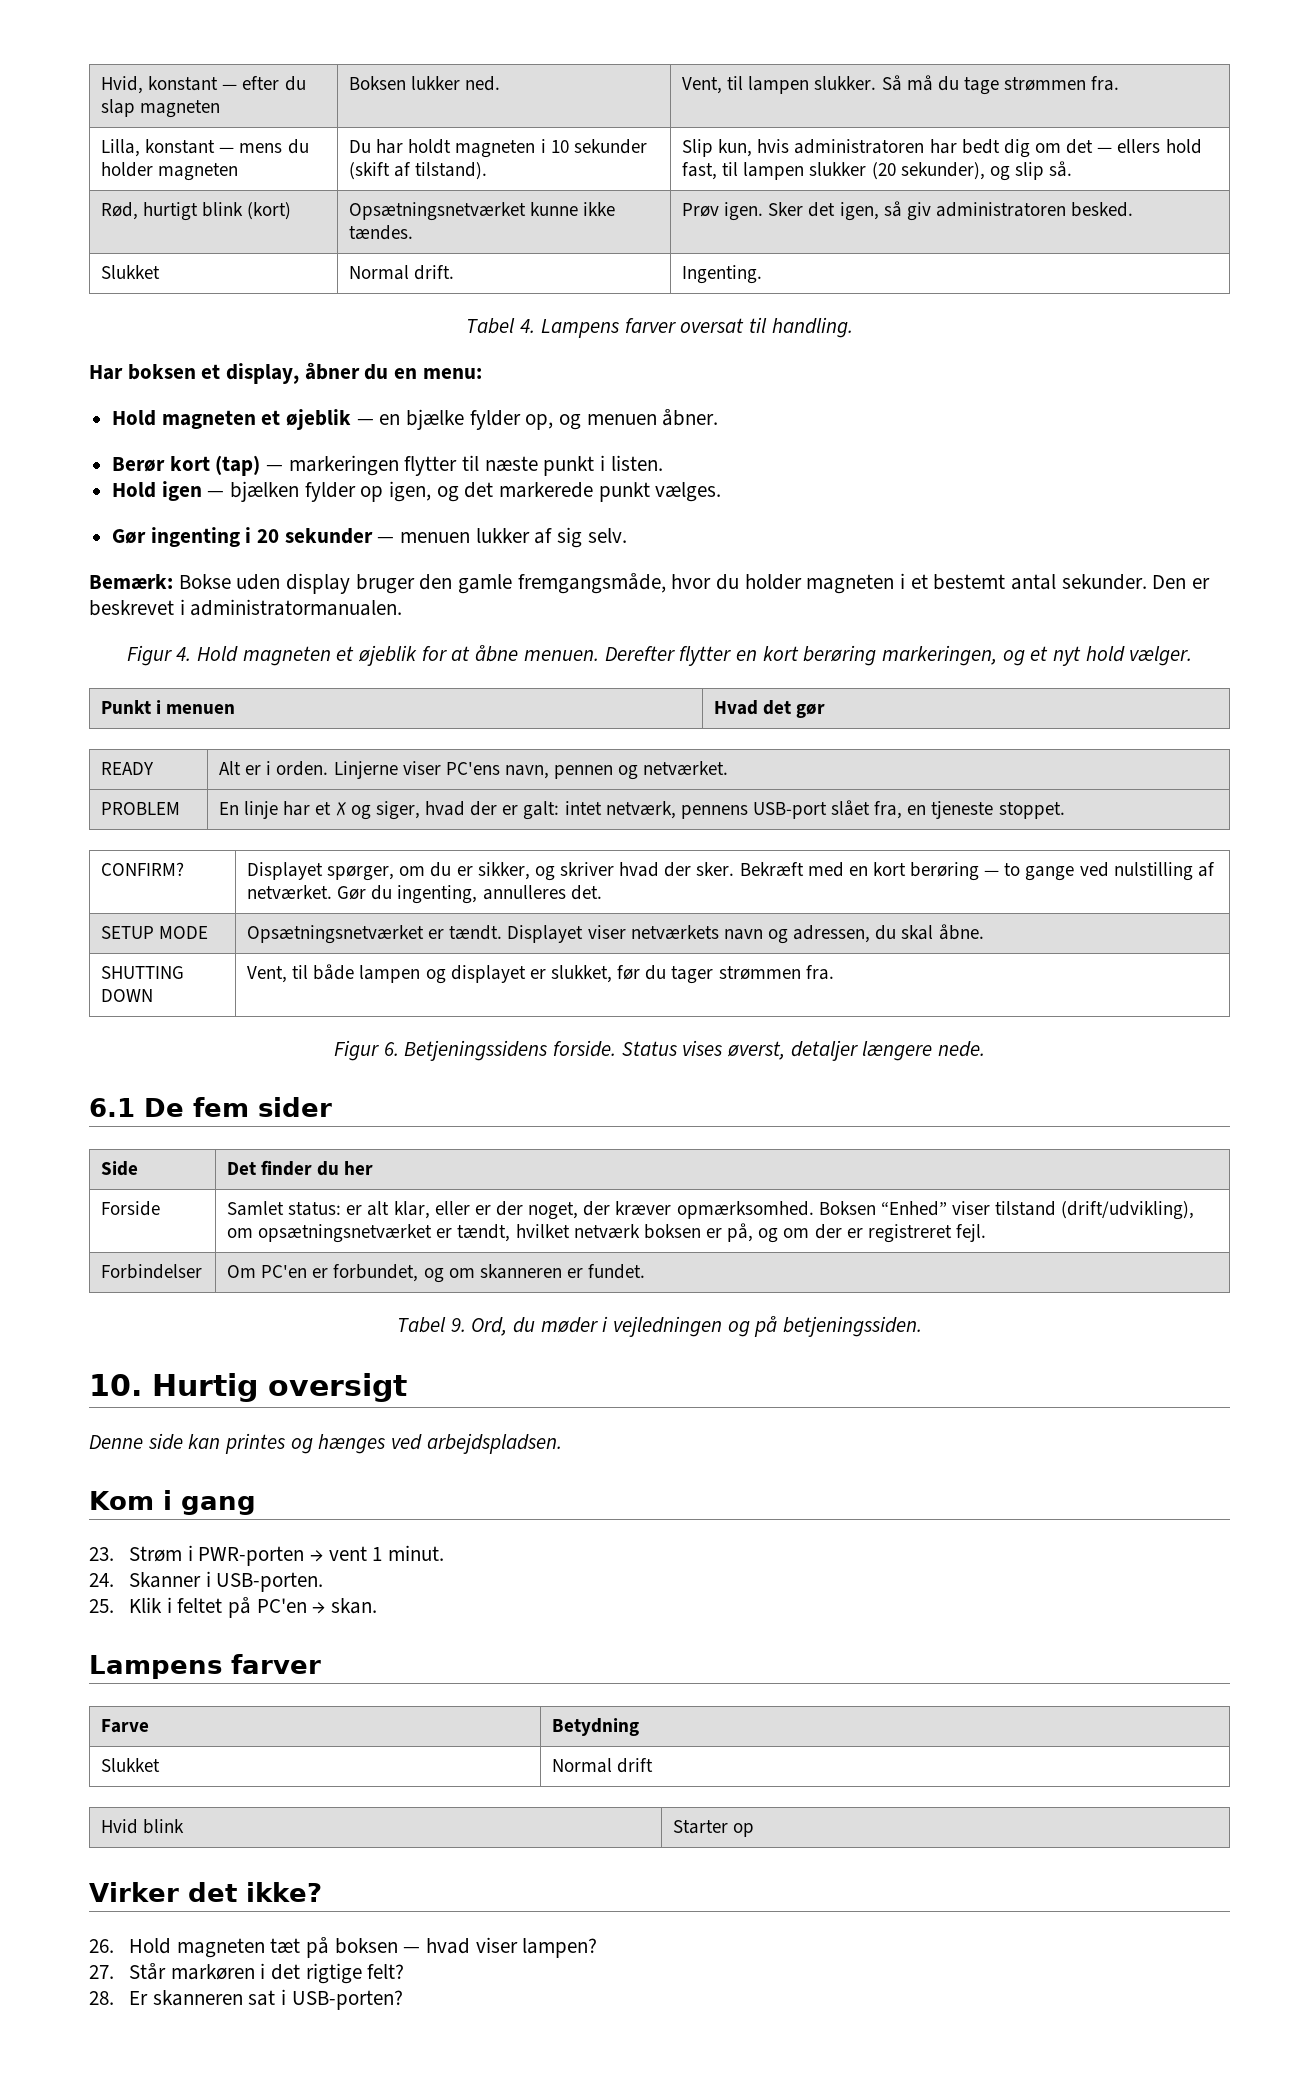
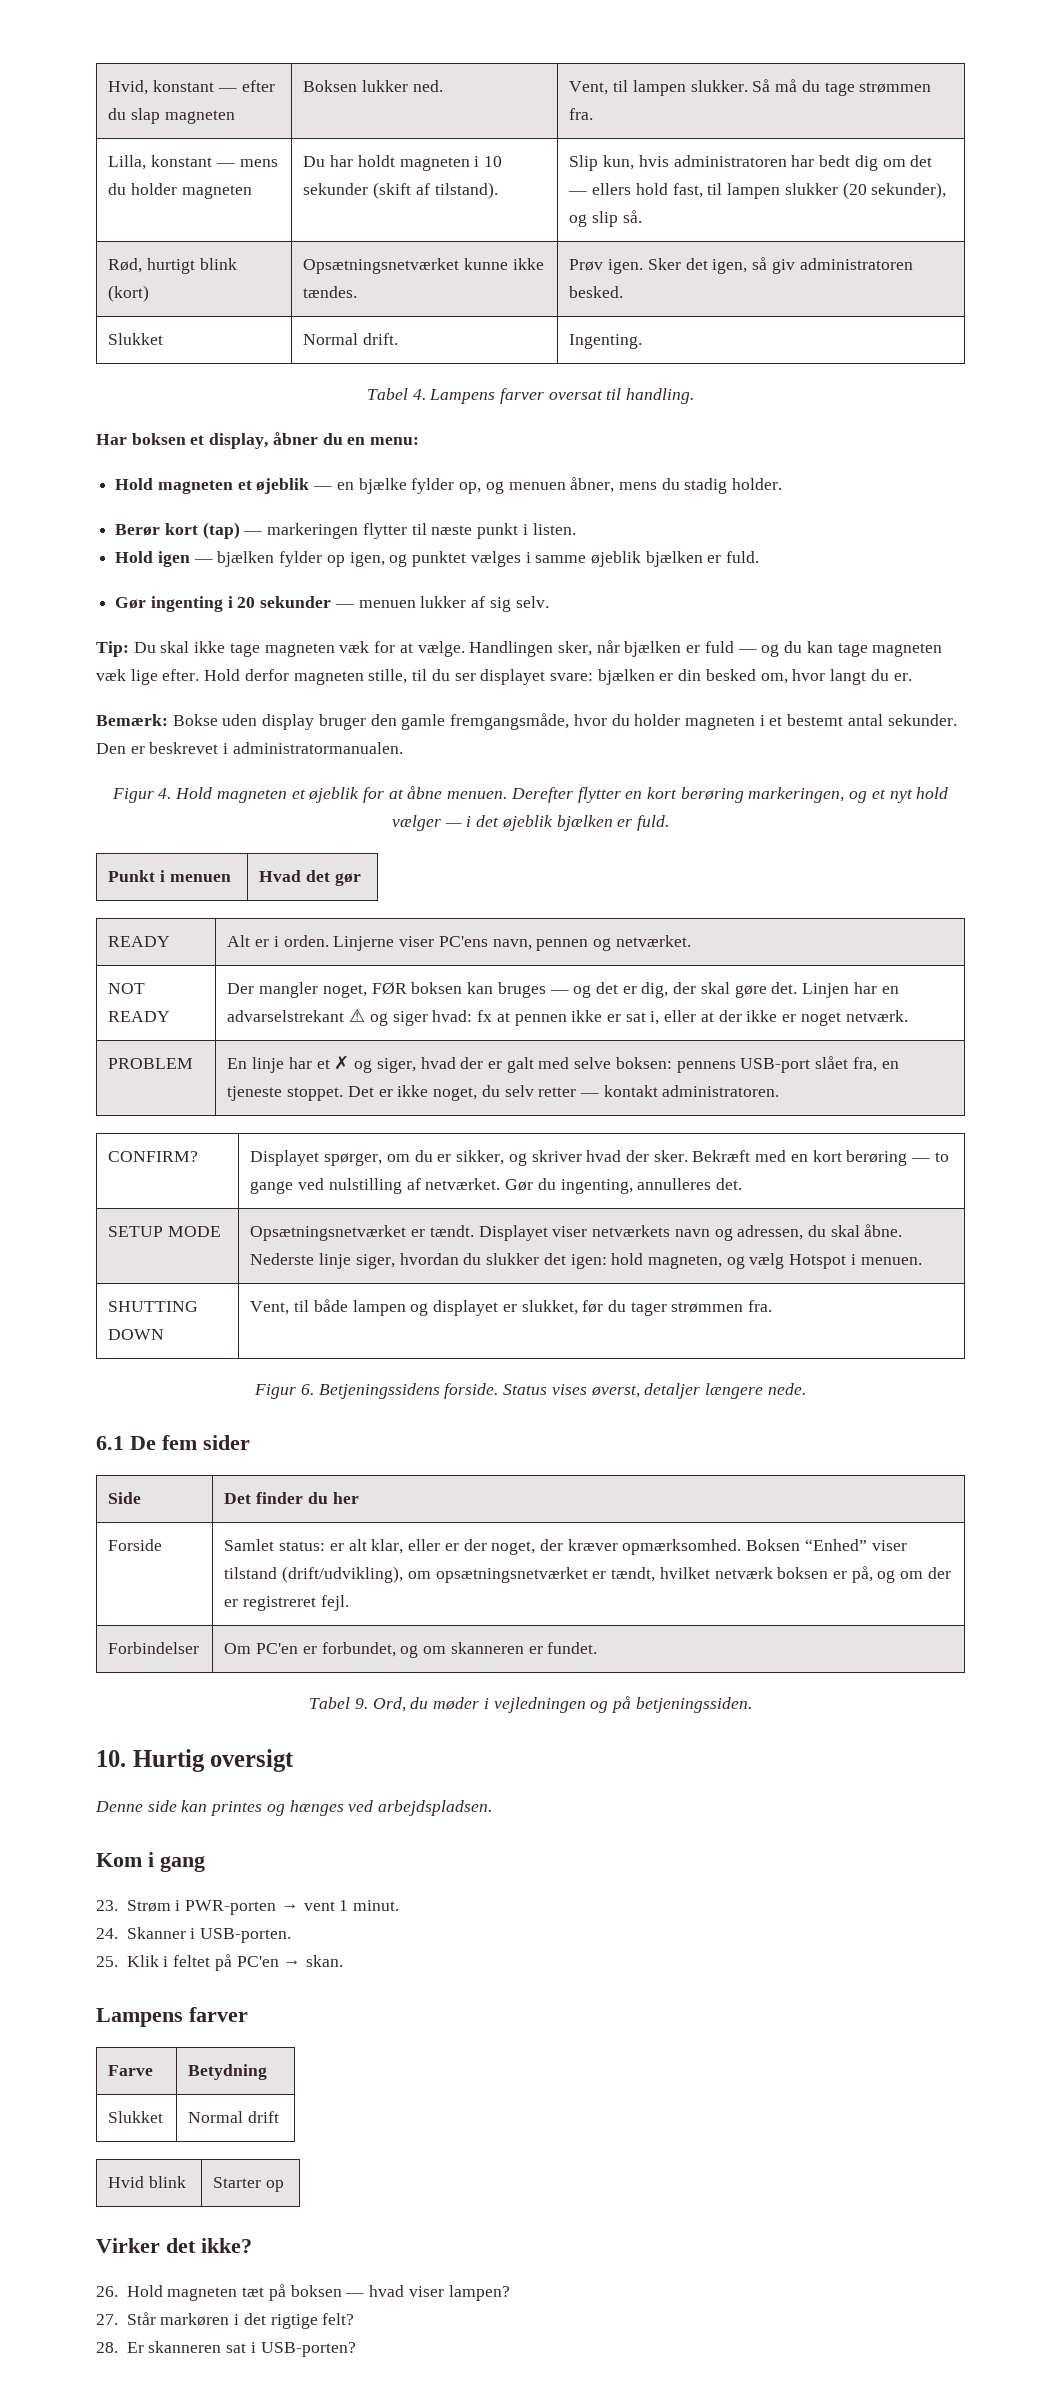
- Hold magneten et øjeblik — en bjælke fylder op, og menuen åbner.
+ Hold magneten et øjeblik — en bjælke fylder op, og menuen åbner, mens du stadig holder.
- Hold igen — bjælken fylder op igen, og det markerede punkt vælges.
+ Hold igen — bjælken fylder op igen, og punktet vælges i samme øjeblik bjælken er fuld.
+ Tip: Du skal ikke tage magneten væk for at vælge. Handlingen sker, når bjælken er fuld — og du kan tage magneten væk lige efter. Hold derfor magneten stille, til du ser displayet svare: bjælken er din besked om, hvor langt du er.
- Derefter flytter en kort berøring markeringen, og et nyt hold vælger.
+ Derefter flytter en kort berøring markeringen, og et nyt hold vælger — i det øjeblik bjælken er fuld.
+ NOT READY | Der mangler noget, FØR boksen kan bruges — og det er dig, der skal gøre det. Linjen har en advarselstrekant ⚠ og siger hvad: fx at pennen ikke er sat i, eller at der ikke er noget netværk.
- PROBLEM | En linje har et ✗ og siger, hvad der er galt: intet netværk, pennens USB-port slået fra, en tjeneste stoppet.
+ PROBLEM | En linje har et ✗ og siger, hvad der er galt med selve boksen: pennens USB-port slået fra, en tjeneste stoppet. Det er ikke noget, du selv retter — kontakt administratoren.
- SETUP MODE | Opsætningsnetværket er tændt. Displayet viser netværkets navn og adressen, du skal åbne.
+ SETUP MODE | Opsætningsnetværket er tændt. Displayet viser netværkets navn og adressen, du skal åbne. Nederste linje siger, hvordan du slukker det igen: hold magneten, og vælg Hotspot i menuen.

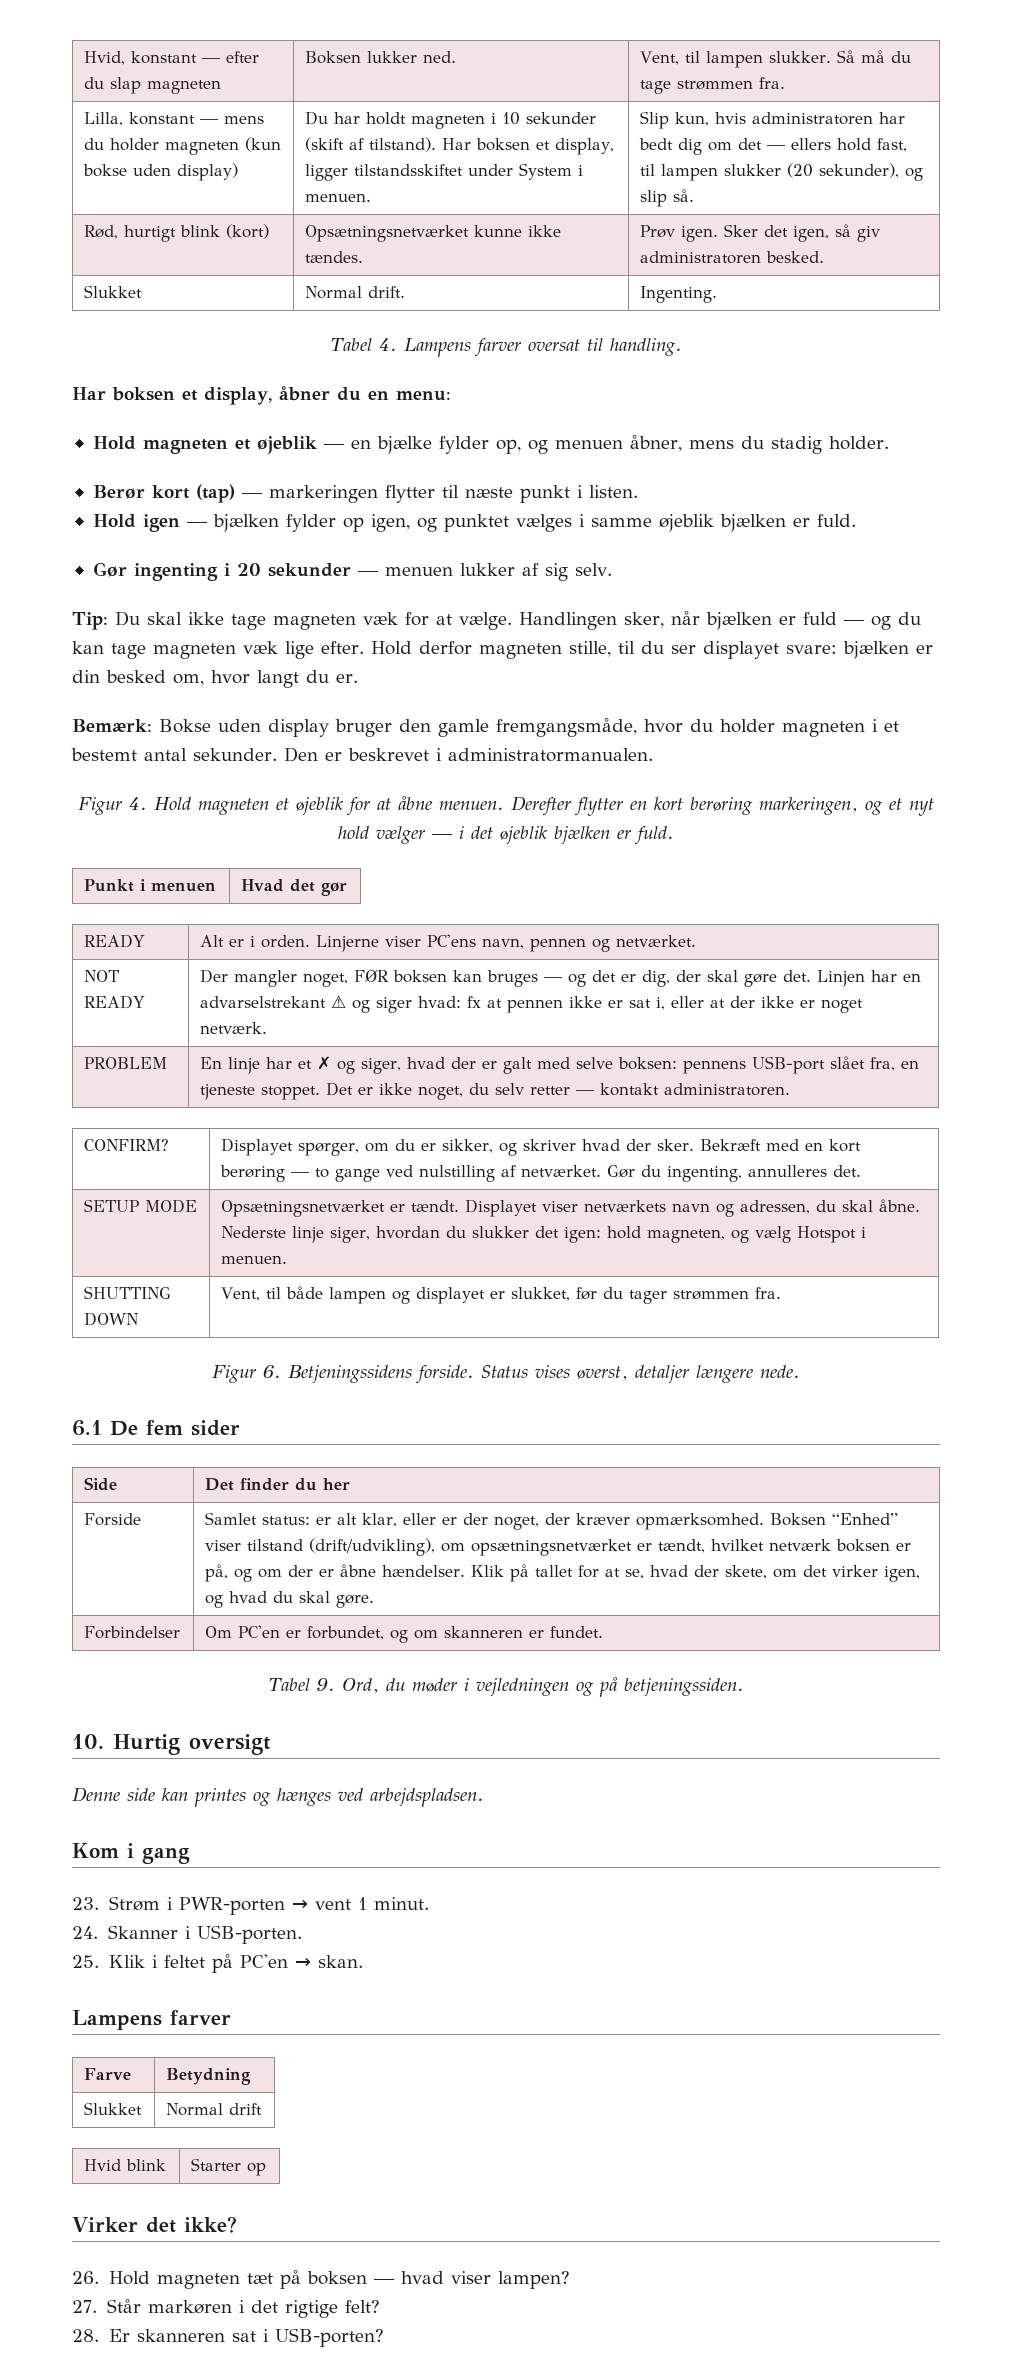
- Lilla, konstant — mens du holder magneten
+ Lilla, konstant — mens du holder magneten (kun bokse uden display)
+ Har boksen et display, ligger tilstandsskiftet under System i menuen.
- Boksen “Enhed” viser tilstand (drift/udvikling), om opsætningsnetværket er tændt, hvilket netværk boksen er på, og om der er registreret fejl.
+ Boksen “Enhed” viser tilstand (drift/udvikling), om opsætningsnetværket er tændt, hvilket netværk boksen er på, og om der er åbne hændelser. Klik på tallet for at se, hvad der skete, om det virker igen, og hvad du skal gøre.

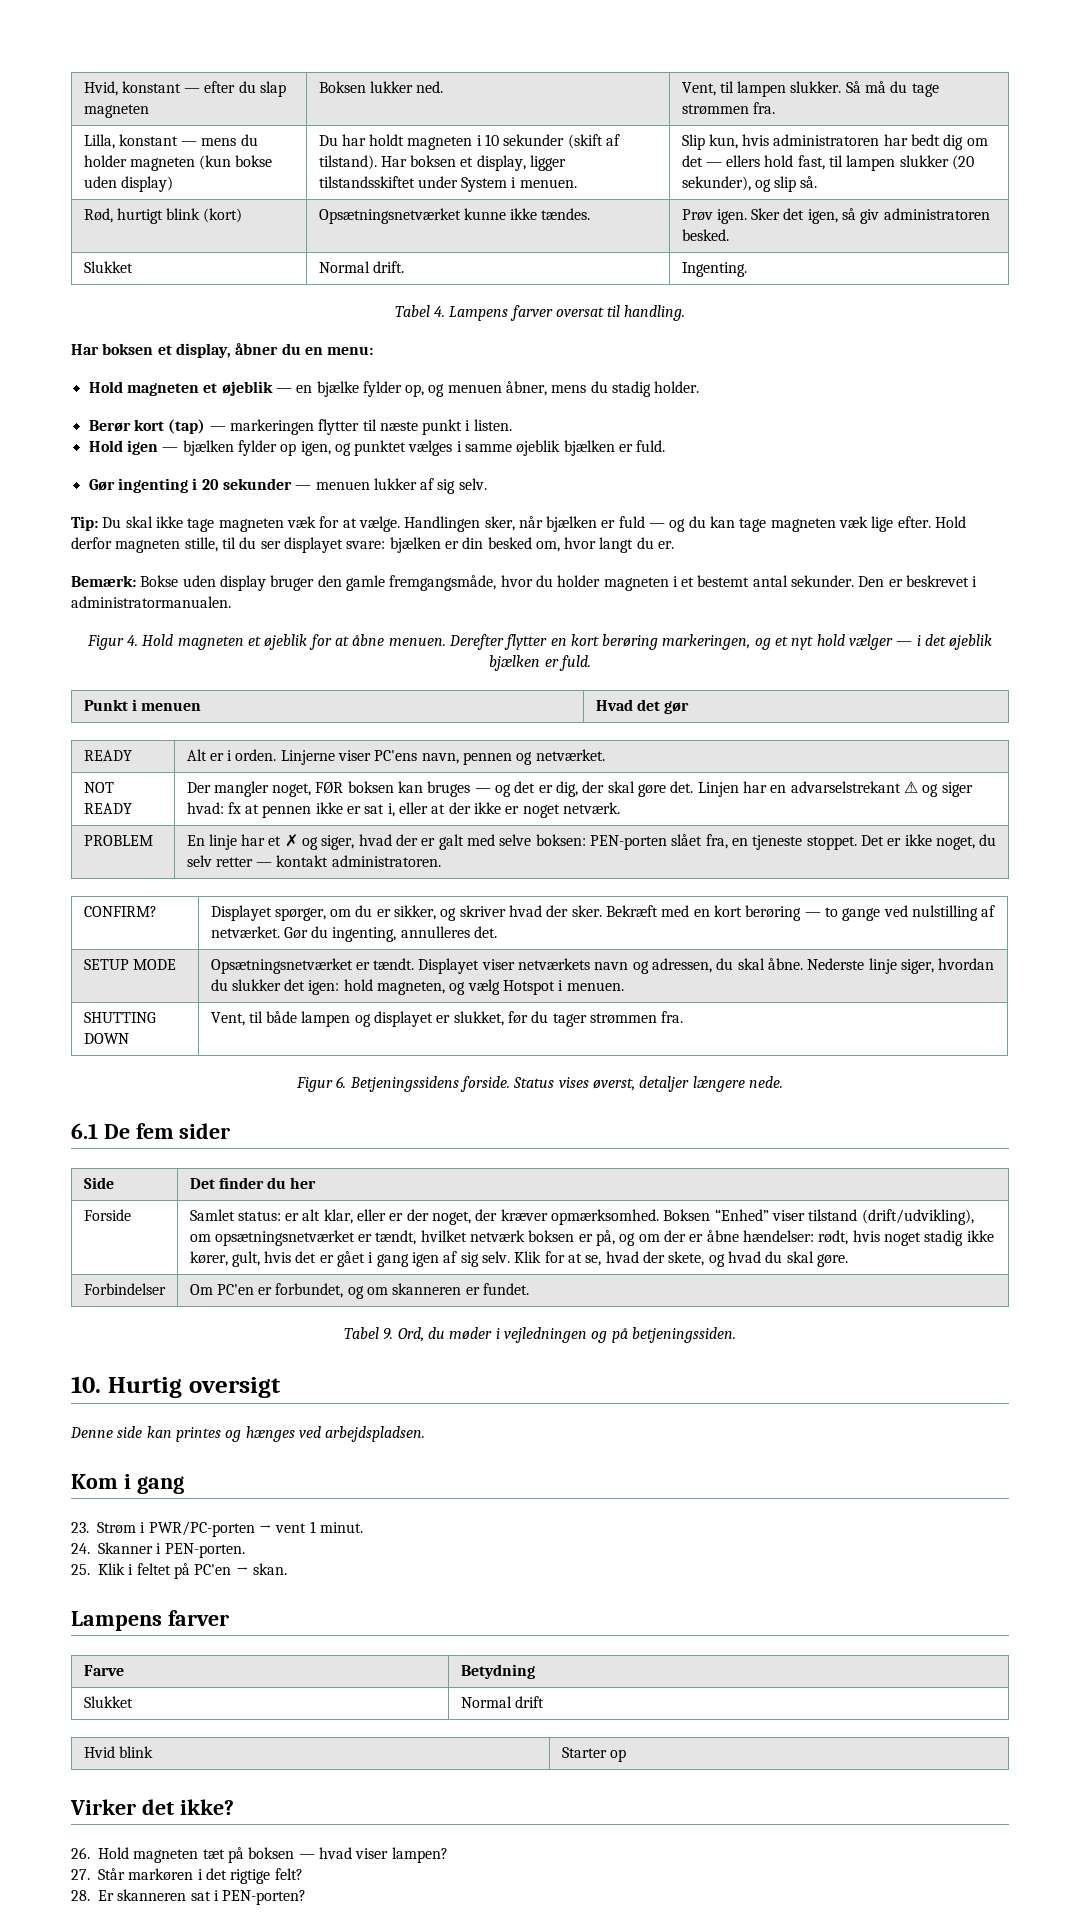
- PROBLEM | En linje har et ✗ og siger, hvad der er galt med selve boksen: pennens USB-port slået fra, en tjeneste stoppet. Det er ikke noget, du selv retter — kontakt administratoren.
+ PROBLEM | En linje har et ✗ og siger, hvad der er galt med selve boksen: PEN-porten slået fra, en tjeneste stoppet. Det er ikke noget, du selv retter — kontakt administratoren.
- Boksen “Enhed” viser tilstand (drift/udvikling), om opsætningsnetværket er tændt, hvilket netværk boksen er på, og om der er åbne hændelser. Klik på tallet for at se, hvad der skete, om det virker igen, og hvad du skal gøre.
+ Boksen “Enhed” viser tilstand (drift/udvikling), om opsætningsnetværket er tændt, hvilket netværk boksen er på, og om der er åbne hændelser: rødt, hvis noget stadig ikke kører, gult, hvis det er gået i gang igen af sig selv. Klik for at se, hvad der skete, og hvad du skal gøre.
- 23. Strøm i PWR-porten → vent 1 minut.
+ 23. Strøm i PWR/PC-porten → vent 1 minut.
- 24. Skanner i USB-porten.
+ 24. Skanner i PEN-porten.
- 28. Er skanneren sat i USB-porten?
+ 28. Er skanneren sat i PEN-porten?

